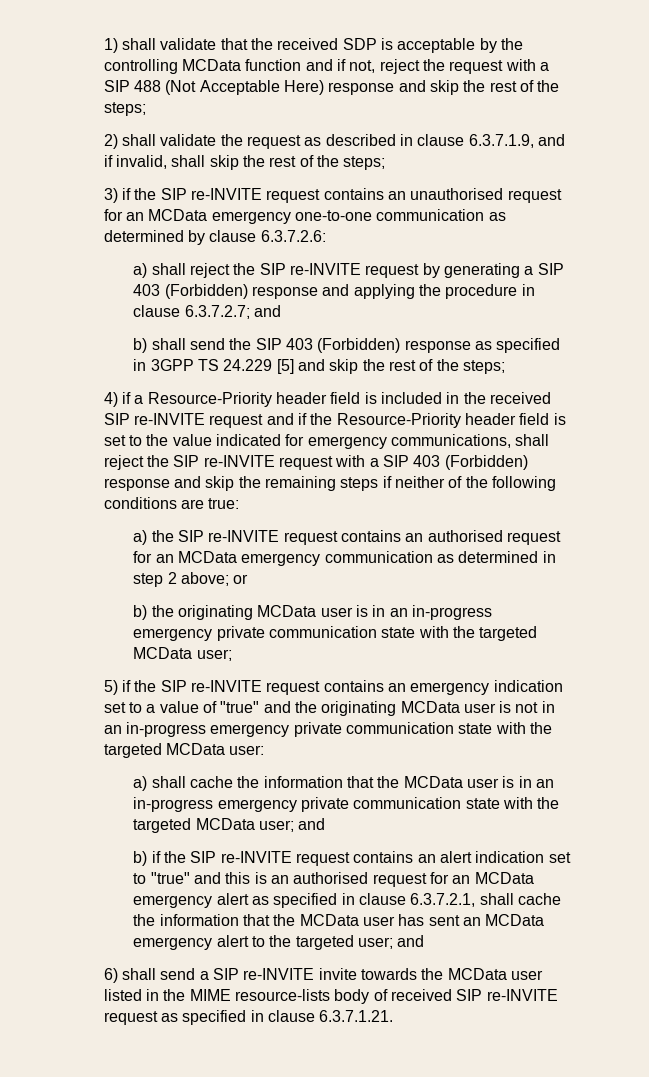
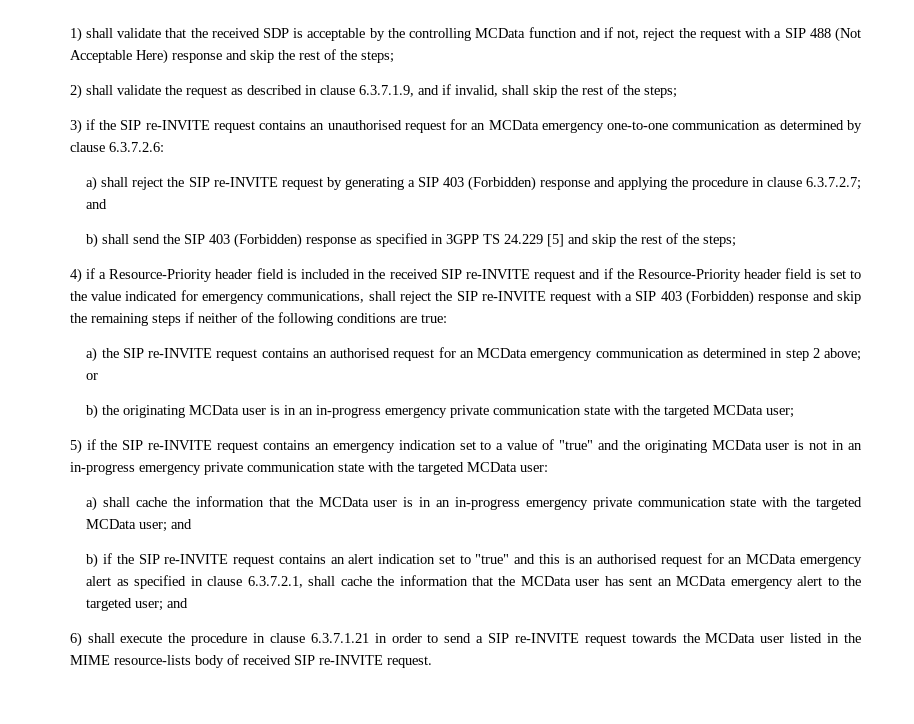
- 6) shall send a SIP re-INVITE invite towards the MCData user listed in the MIME resource-lists body of received SIP re-INVITE request as specified in clause 6.3.7.1.21.
+ 6) shall execute the procedure in clause 6.3.7.1.21 in order to send a SIP re-INVITE request towards the MCData user listed in the MIME resource-lists body of received SIP re-INVITE request.

